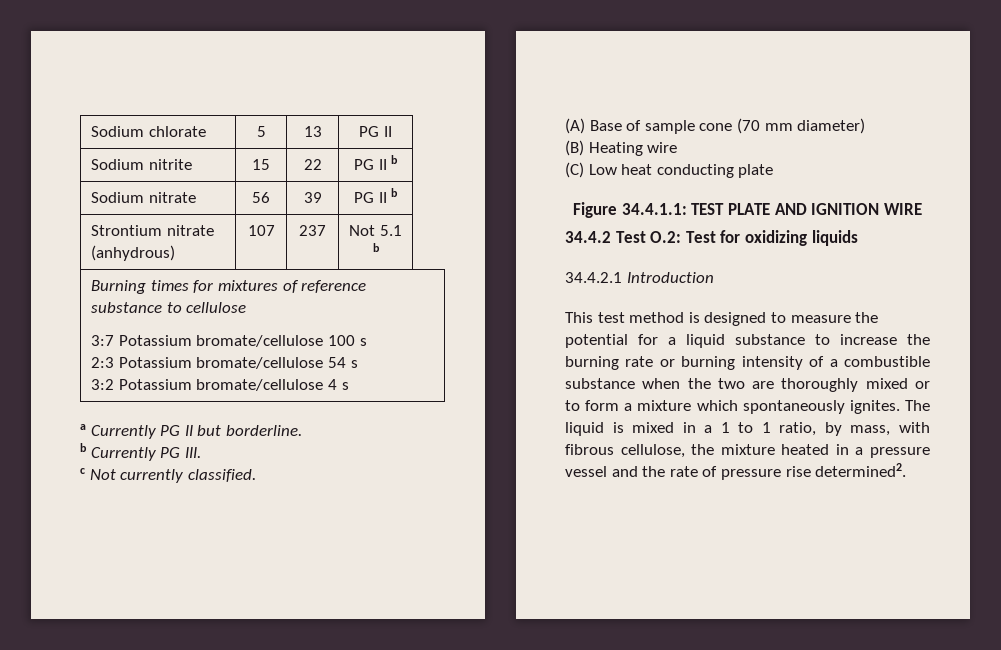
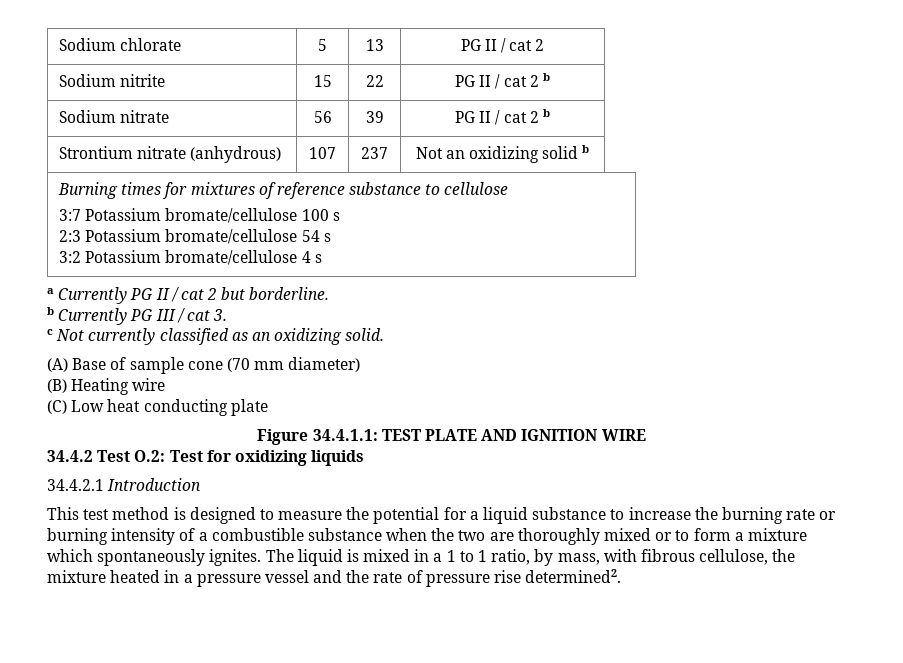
- Sodium chlorate | 5 | 13 | PG II
+ Sodium chlorate | 5 | 13 | PG II / cat 2
- Sodium nitrite | 15 | 22 | PG II b
+ Sodium nitrite | 15 | 22 | PG II / cat 2 b
- Sodium nitrate | 56 | 39 | PG II b
+ Sodium nitrate | 56 | 39 | PG II / cat 2 b
- Strontium nitrate (anhydrous) | 107 | 237 | Not 5.1 b
+ Strontium nitrate (anhydrous) | 107 | 237 | Not an oxidizing solid b
- a Currently PG II but borderline.
+ a Currently PG II / cat 2 but borderline.
- b Currently PG III.
+ b Currently PG III / cat 3.
- c Not currently classified.
+ c Not currently classified as an oxidizing solid.

